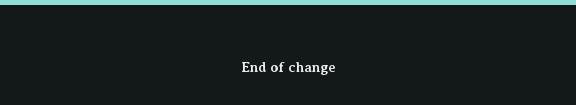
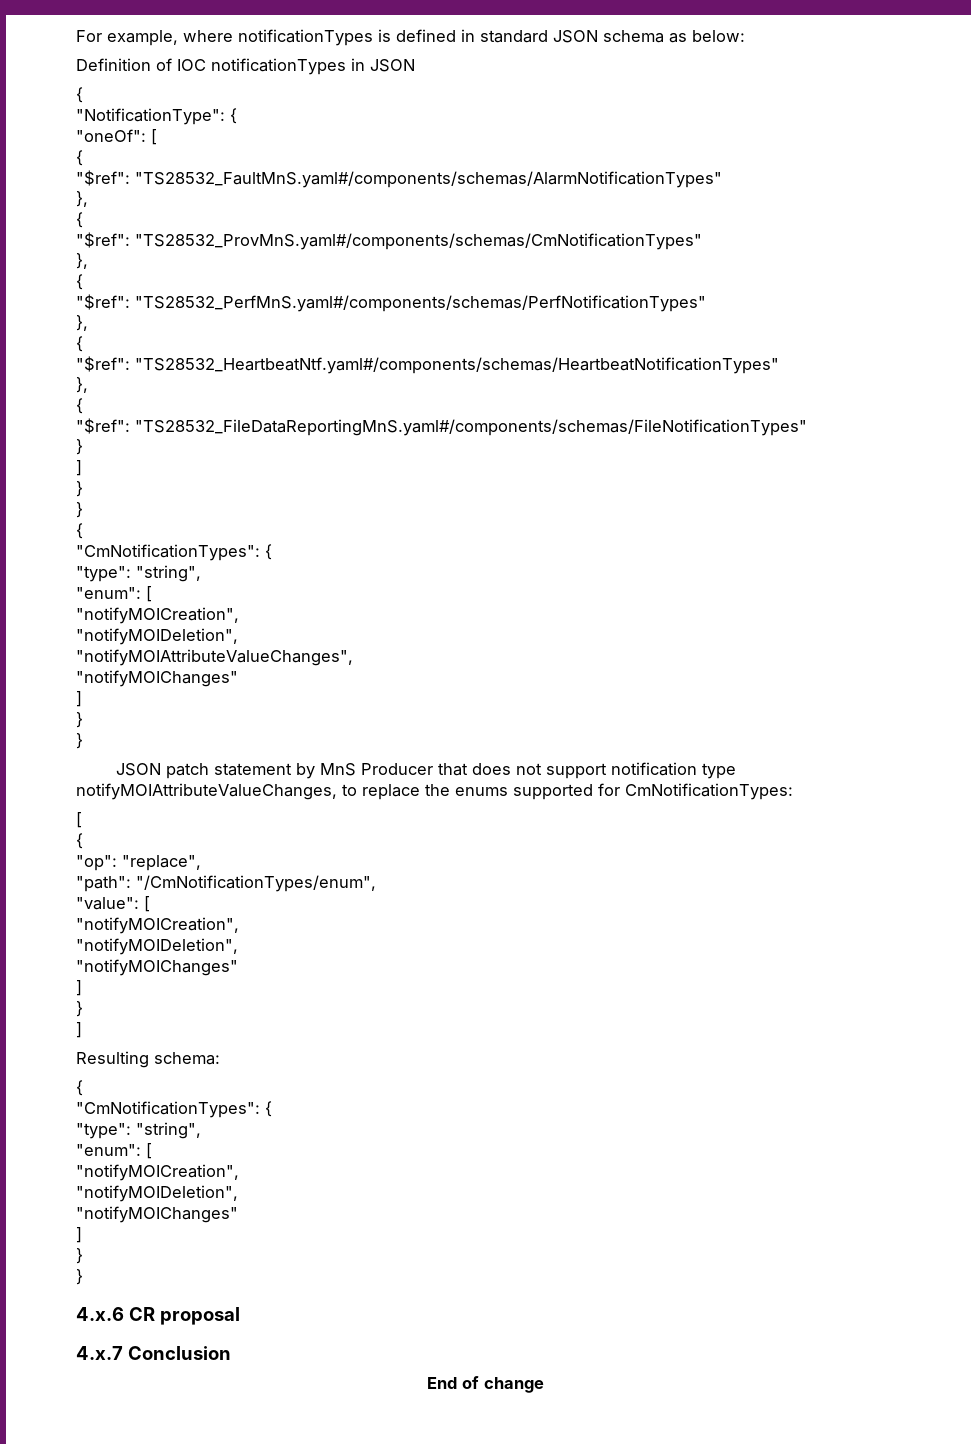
+ For example, where notificationTypes is defined in standard JSON schema as below:
+ Definition of IOC notificationTypes in JSON
+ {
+ "NotificationType": {
+ "oneOf": [
+ {
+ "$ref": "TS28532_FaultMnS.yaml#/components/schemas/AlarmNotificationTypes"
+ },
+ {
+ "$ref": "TS28532_ProvMnS.yaml#/components/schemas/CmNotificationTypes"
+ },
+ {
+ "$ref": "TS28532_PerfMnS.yaml#/components/schemas/PerfNotificationTypes"
+ },
+ {
+ "$ref": "TS28532_HeartbeatNtf.yaml#/components/schemas/HeartbeatNotificationTypes"
+ },
+ {
+ "$ref": "TS28532_FileDataReportingMnS.yaml#/components/schemas/FileNotificationTypes"
+ }
+ ]
+ }
+ }
+ {
+ "CmNotificationTypes": {
+ "type": "string",
+ "enum": [
+ "notifyMOICreation",
+ "notifyMOIDeletion",
+ "notifyMOIAttributeValueChanges",
+ "notifyMOIChanges"
+ ]
+ }
+ }
+ JSON patch statement by MnS Producer that does not support notification type notifyMOIAttributeValueChanges, to replace the enums supported for CmNotificationTypes:
+ [
+ {
+ "op": "replace",
+ "path": "/CmNotificationTypes/enum",
+ "value": [
+ "notifyMOICreation",
+ "notifyMOIDeletion",
+ "notifyMOIChanges"
+ ]
+ }
+ ]
+ Resulting schema:
+ {
+ "CmNotificationTypes": {
+ "type": "string",
+ "enum": [
+ "notifyMOICreation",
+ "notifyMOIDeletion",
+ "notifyMOIChanges"
+ ]
+ }
+ }
+ 4.x.6 CR proposal
+ 4.x.7 Conclusion

